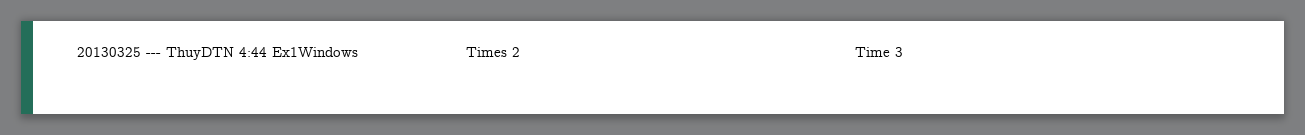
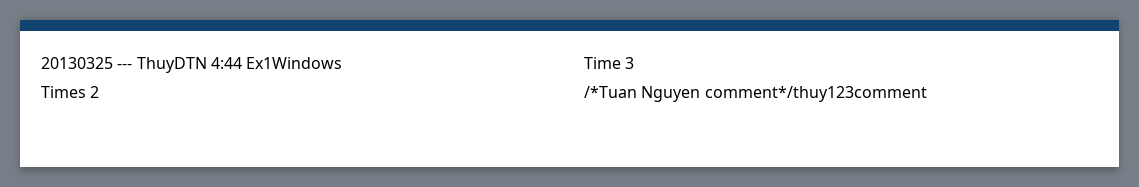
+ /*Tuan Nguyen comment*/thuy123comment

